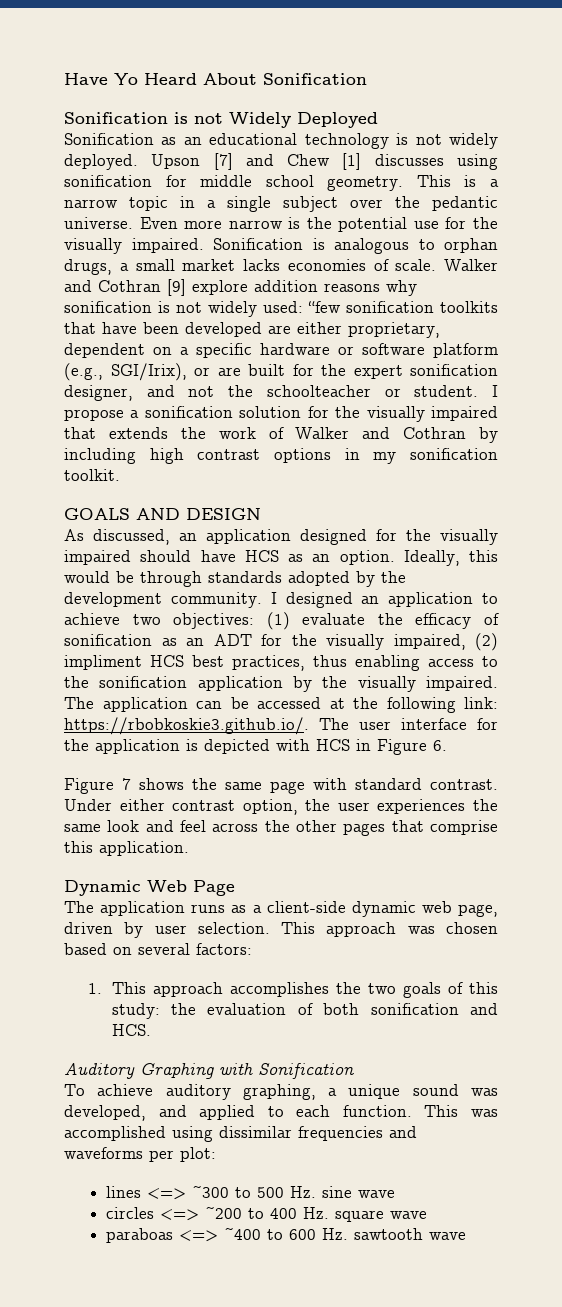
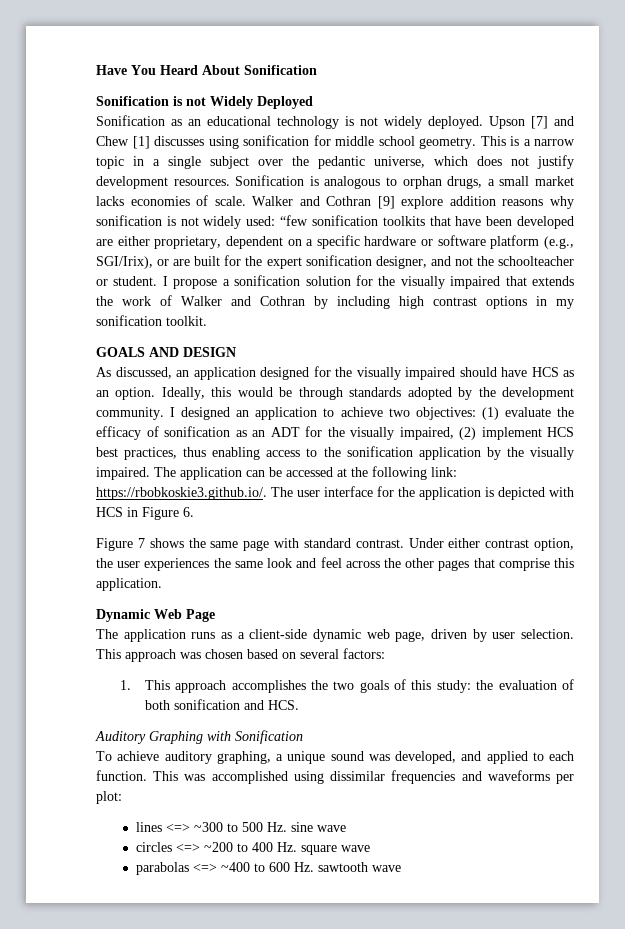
- Have Yo Heard About Sonification
+ Have You Heard About Sonification
- This is a narrow topic in a single subject over the pedantic universe. Even more narrow is the potential use for the visually impaired.
+ This is a narrow topic in a single subject over the pedantic universe, which does not justify development resources.
- I designed an application to achieve two objectives: (1) evaluate the efficacy of sonification as an ADT for the visually impaired, (2) impliment HCS best practices, thus enabling access to the sonification application by the visually impaired.
+ I designed an application to achieve two objectives: (1) evaluate the efficacy of sonification as an ADT for the visually impaired, (2) implement HCS best practices, thus enabling access to the sonification application by the visually impaired.
- paraboas <=> ~400 to 600 Hz. sawtooth wave
+ parabolas <=> ~400 to 600 Hz. sawtooth wave

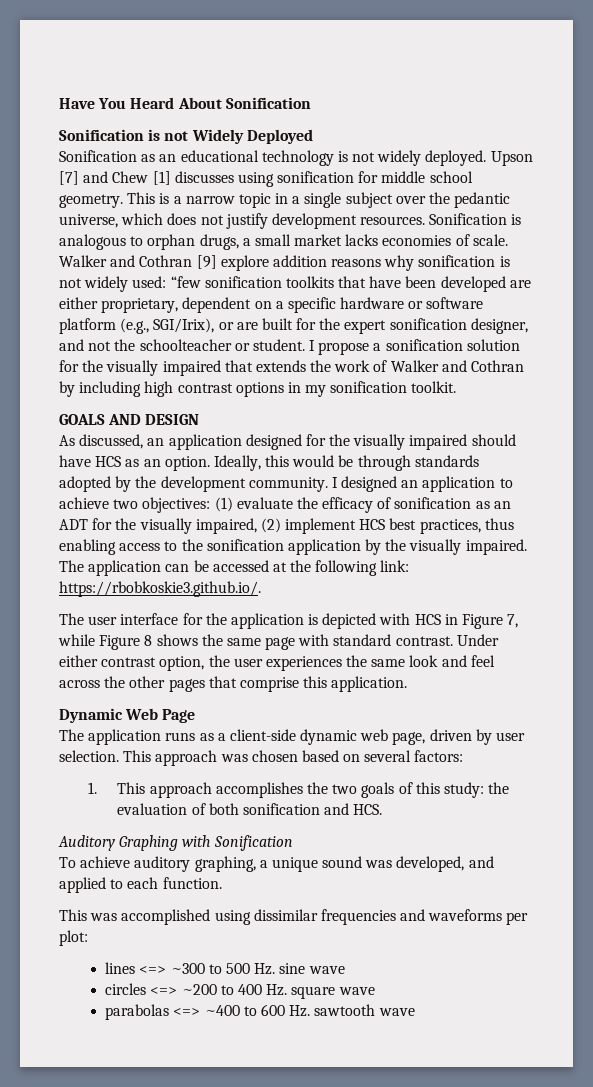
- The application can be accessed at the following link: https://rbobkoskie3.github.io/. The user interface for the application is depicted with HCS in Figure 6.
- Figure 7 shows the same page with standard contrast.
+ The application can be accessed at the following link: https://rbobkoskie3.github.io/.
+ The user interface for the application is depicted with HCS in Figure 7, while Figure 8 shows the same page with standard contrast.
- To achieve auditory graphing, a unique sound was developed, and applied to each function. This was accomplished using dissimilar frequencies and waveforms per plot:
+ To achieve auditory graphing, a unique sound was developed, and applied to each function.
+ This was accomplished using dissimilar frequencies and waveforms per plot:

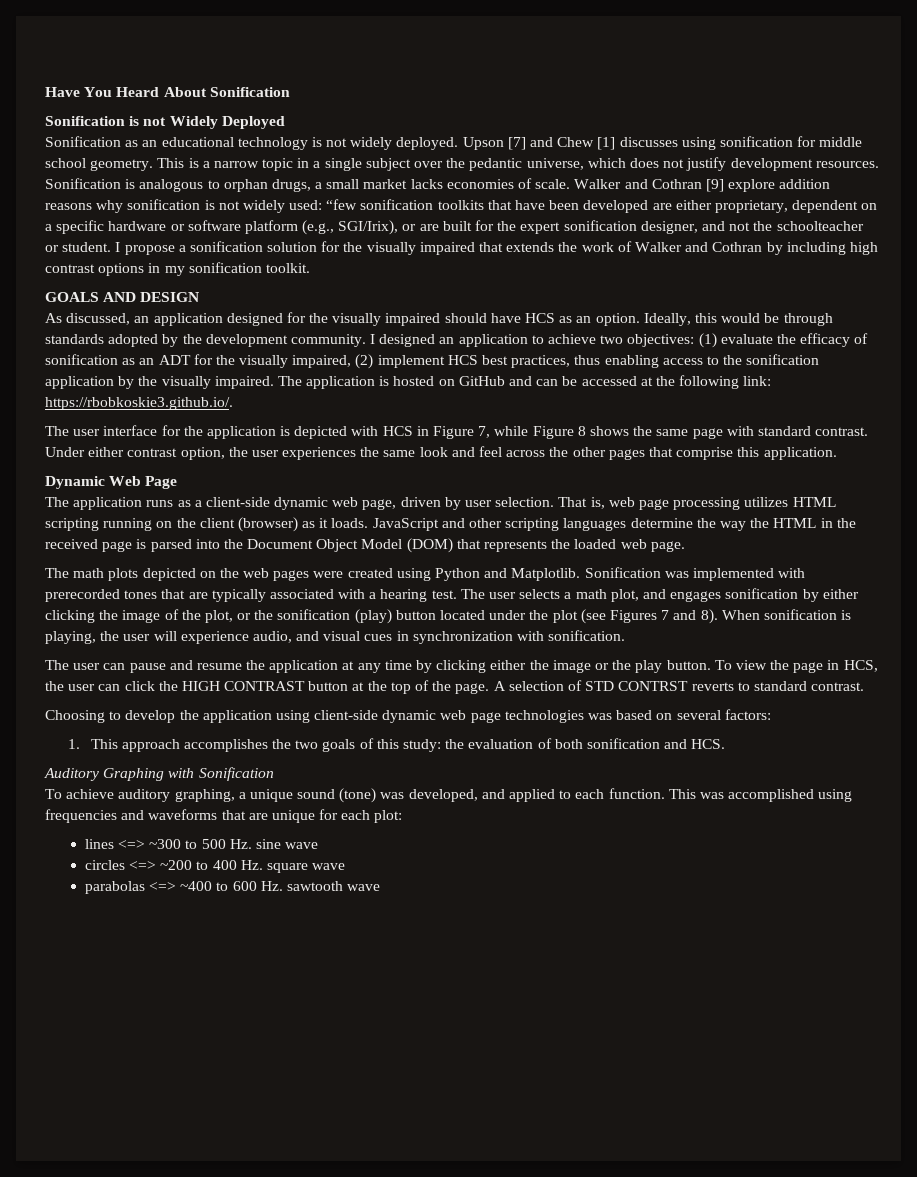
- The application can be accessed at the following link: https://rbobkoskie3.github.io/.
+ The application is hosted on GitHub and can be accessed at the following link: https://rbobkoskie3.github.io/.
- This approach was chosen based on several factors:
+ That is, web page processing utilizes HTML scripting running on the client (browser) as it loads. JavaScript and other scripting languages determine the way the HTML in the received page is parsed into the Document Object Model (DOM) that represents the loaded web page.
+ The math plots depicted on the web pages were created using Python and Matplotlib. Sonification was implemented with prerecorded tones that are typically associated with a hearing test. The user selects a math plot, and engages sonification by either clicking the image of the plot, or the sonification (play) button located under the plot (see Figures 7 and 8). When sonification is playing, the user will experience audio, and visual cues in synchronization with sonification.
+ The user can pause and resume the application at any time by clicking either the image or the play button. To view the page in HCS, the user can click the HIGH CONTRAST button at the top of the page. A selection of STD CONTRST reverts to standard contrast.
+ Choosing to develop the application using client-side dynamic web page technologies was based on several factors:
- To achieve auditory graphing, a unique sound was developed, and applied to each function.
- This was accomplished using dissimilar frequencies and waveforms per plot:
+ To achieve auditory graphing, a unique sound (tone) was developed, and applied to each function. This was accomplished using frequencies and waveforms that are unique for each plot:

